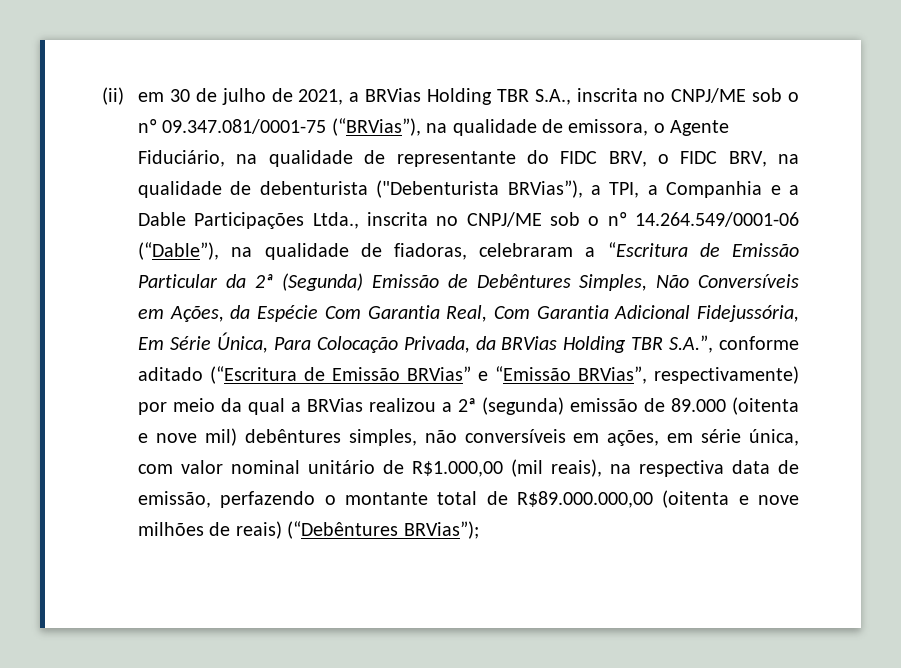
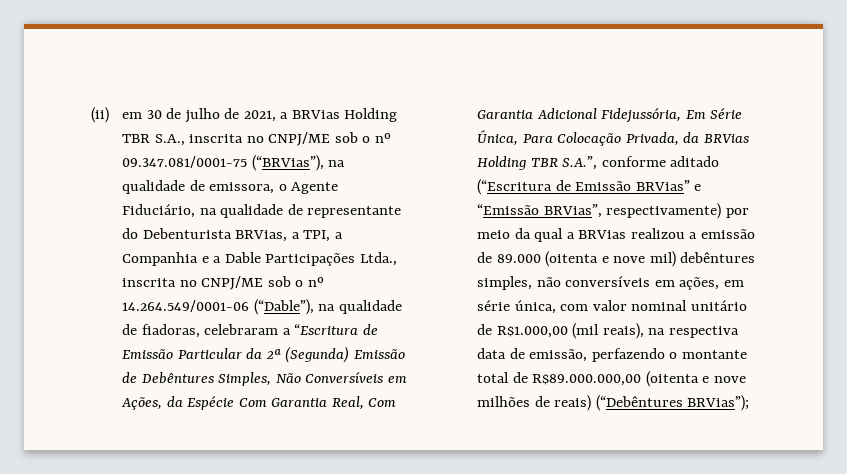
- (ii) em 30 de julho de 2021, a BRVias Holding TBR S.A., inscrita no CNPJ/ME sob o nº 09.347.081/0001-75 (“BRVias”), na qualidade de emissora, o Agente Fiduciário, na qualidade de representante do FIDC BRV, o FIDC BRV, na qualidade de debenturista ("Debenturista BRVias”), a TPI, a Companhia e a Dable Participações Ltda., inscrita no CNPJ/ME sob o nº 14.264.549/0001-06 (“Dable”), na qualidade de fiadoras, celebraram a “Escritura de Emissão Particular da 2ª (Segunda) Emissão de Debêntures Simples, Não Conversíveis em Ações, da Espécie Com Garantia Real, Com Garantia Adicional Fidejussória, Em Série Única, Para Colocação Privada, da BRVias Holding TBR S.A.”, conforme aditado (“Escritura de Emissão BRVias” e “Emissão BRVias”, respectivamente) por meio da qual a BRVias realizou a 2ª (segunda) emissão de 89.000 (oitenta e nove mil) debêntures simples, não conversíveis em ações, em série única, com valor nominal unitário de R$1.000,00 (mil reais), na respectiva data de emissão, perfazendo o montante total de R$89.000.000,00 (oitenta e nove milhões de reais) (“Debêntures BRVias”);
+ (ii) em 30 de julho de 2021, a BRVias Holding TBR S.A., inscrita no CNPJ/ME sob o nº 09.347.081/0001-75 (“BRVias”), na qualidade de emissora, o Agente Fiduciário, na qualidade de representante do Debenturista BRVias, a TPI, a Companhia e a Dable Participações Ltda., inscrita no CNPJ/ME sob o nº 14.264.549/0001-06 (“Dable”), na qualidade de fiadoras, celebraram a “Escritura de Emissão Particular da 2ª (Segunda) Emissão de Debêntures Simples, Não Conversíveis em Ações, da Espécie Com Garantia Real, Com Garantia Adicional Fidejussória, Em Série Única, Para Colocação Privada, da BRVias Holding TBR S.A.”, conforme aditado (“Escritura de Emissão BRVias” e “Emissão BRVias”, respectivamente) por meio da qual a BRVias realizou a emissão de 89.000 (oitenta e nove mil) debêntures simples, não conversíveis em ações, em série única, com valor nominal unitário de R$1.000,00 (mil reais), na respectiva data de emissão, perfazendo o montante total de R$89.000.000,00 (oitenta e nove milhões de reais) (“Debêntures BRVias”);

